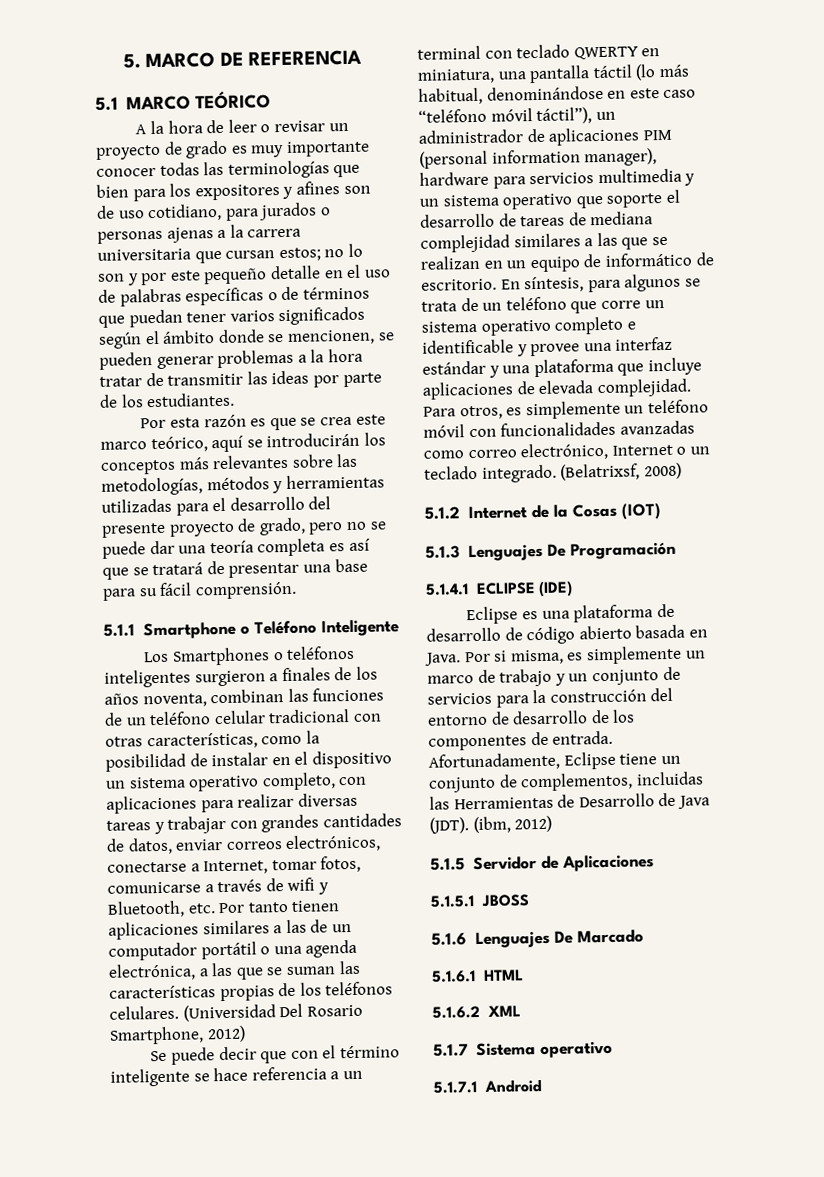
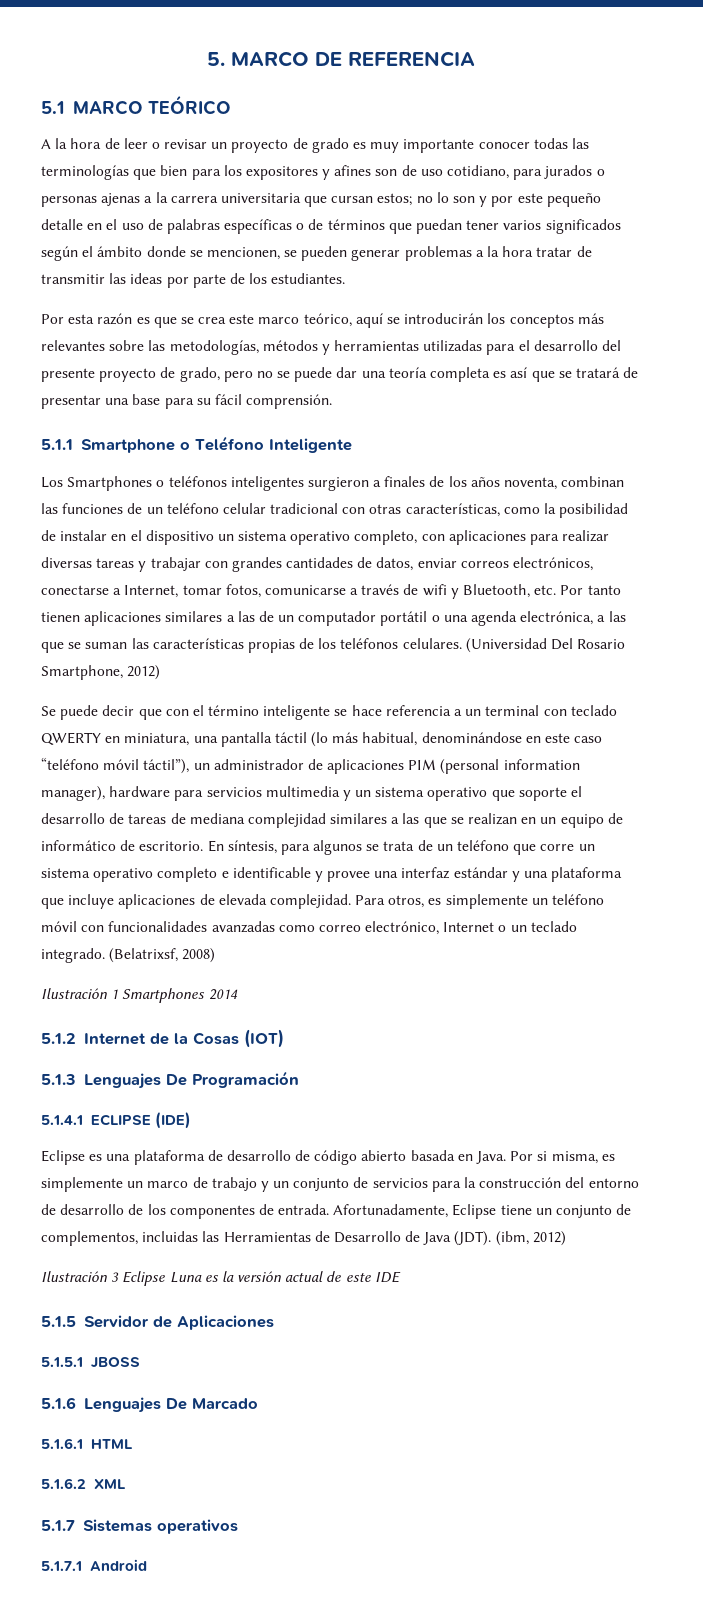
+ Ilustración 1 Smartphones 2014
+ Ilustración 3 Eclipse Luna es la versión actual de este IDE
- 5.1.7 Sistema operativo
+ 5.1.7 Sistemas operativos

